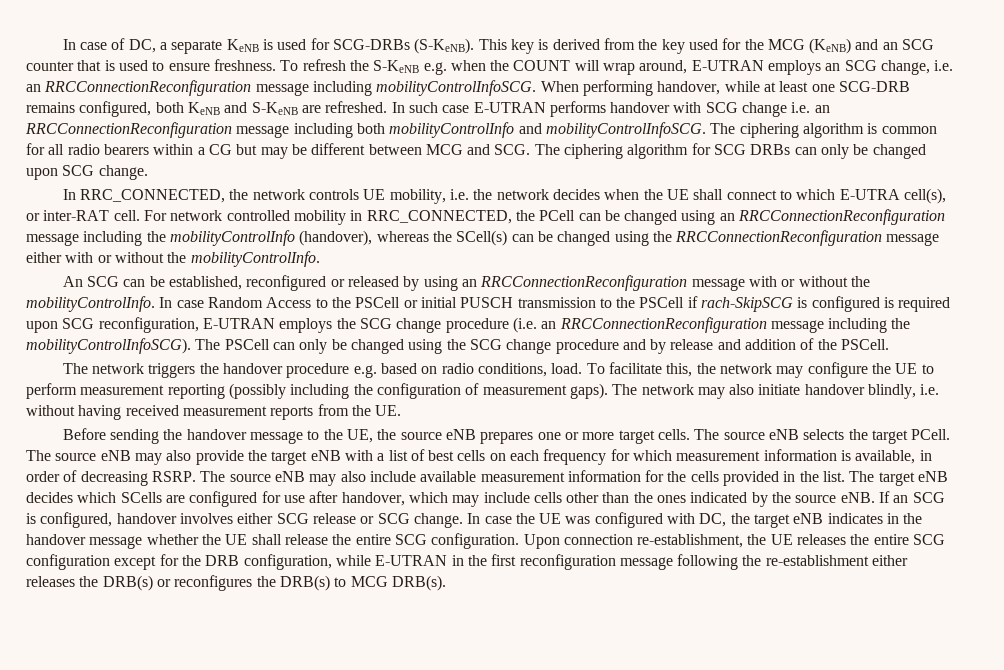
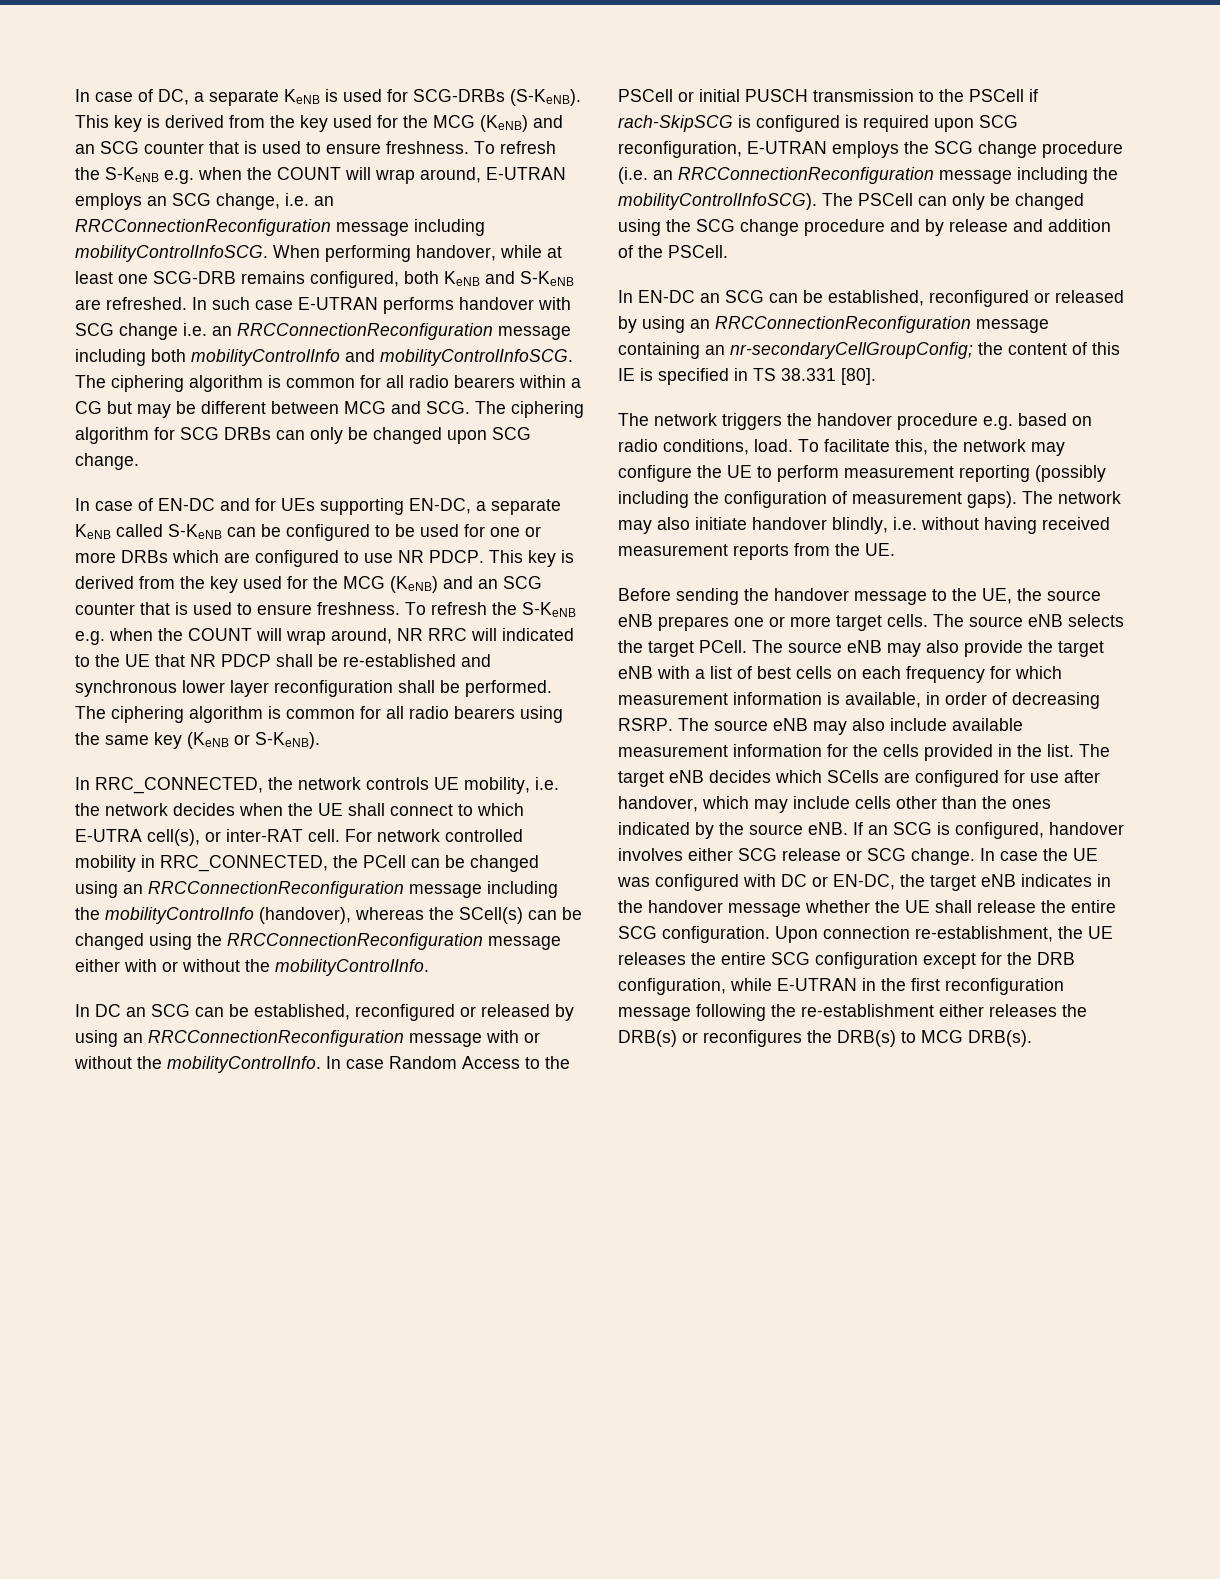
+ In case of EN-DC and for UEs supporting EN-DC, a separate KeNB called S-KeNB can be configured to be used for one or more DRBs which are configured to use NR PDCP. This key is derived from the key used for the MCG (KeNB) and an SCG counter that is used to ensure freshness. To refresh the S-KeNB e.g. when the COUNT will wrap around, NR RRC will indicated to the UE that NR PDCP shall be re-established and synchronous lower layer reconfiguration shall be performed. The ciphering algorithm is common for all radio bearers using the same key (KeNB or S-KeNB).
- An SCG can be established, reconfigured or released by using an RRCConnectionReconfiguration message with or without the mobilityControlInfo.
+ In DC an SCG can be established, reconfigured or released by using an RRCConnectionReconfiguration message with or without the mobilityControlInfo.
+ In EN-DC an SCG can be established, reconfigured or released by using an RRCConnectionReconfiguration message containing an nr-secondaryCellGroupConfig; the content of this IE is specified in TS 38.331 [80].
- In case the UE was configured with DC, the target eNB indicates in the handover message whether the UE shall release the entire SCG configuration.
+ In case the UE was configured with DC or EN-DC, the target eNB indicates in the handover message whether the UE shall release the entire SCG configuration.

